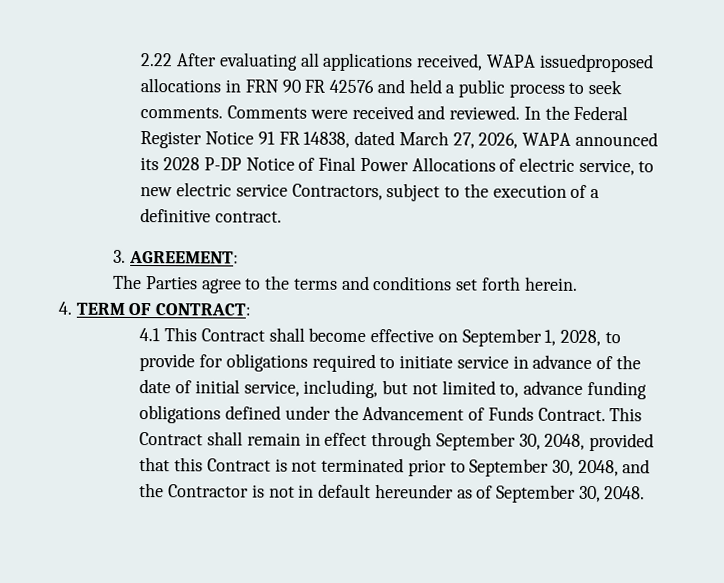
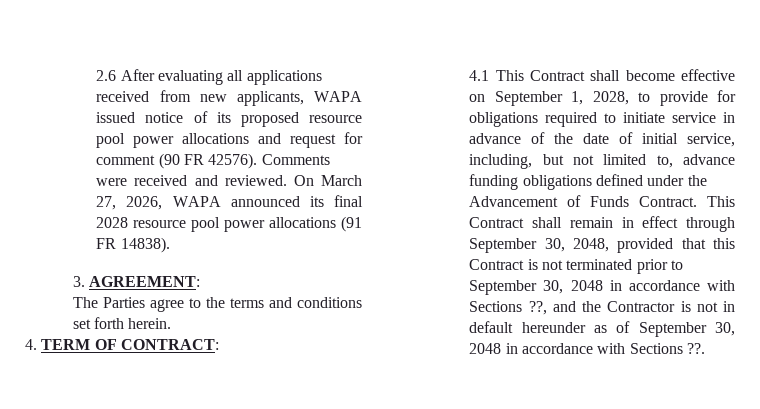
- 2.22 After evaluating all applications received, WAPA issuedproposed allocations in FRN 90 FR 42576 and held a public process to seek comments.
+ 2.6 After evaluating all applications received from new applicants, WAPA issued notice of its proposed resource pool power allocations and request for comment (90 FR 42576).
- In the Federal Register Notice 91 FR 14838, dated March 27, 2026, WAPA announced its 2028 P-DP Notice of Final Power Allocations of electric service, to new electric service Contractors, subject to the execution of a definitive contract.
+ On March 27, 2026, WAPA announced its final 2028 resource pool power allocations (91 FR 14838).
- This Contract shall remain in effect through September 30, 2048, provided that this Contract is not terminated prior to September 30, 2048, and the Contractor is not in default hereunder as of September 30, 2048.
+ This Contract shall remain in effect through September 30, 2048, provided that this Contract is not terminated prior to September 30, 2048 in accordance with Sections ??, and the Contractor is not in default hereunder as of September 30, 2048 in accordance with Sections ??.

